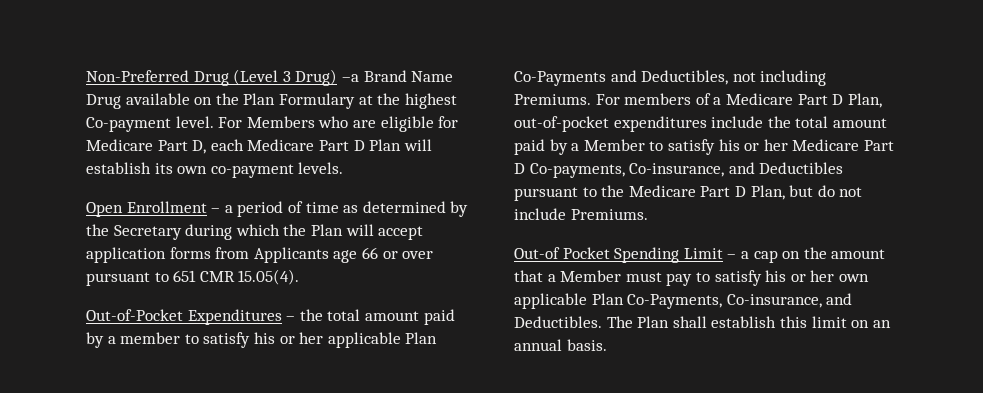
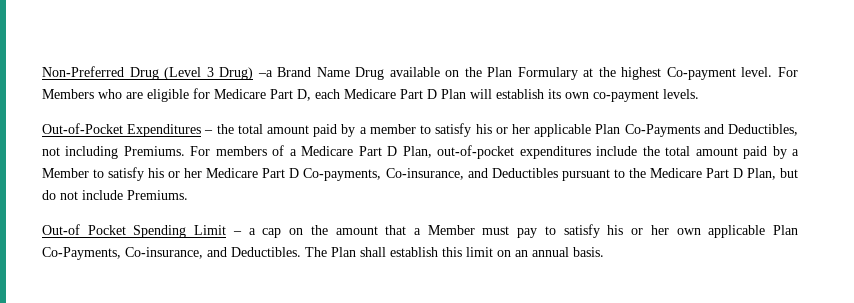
- Open Enrollment – a period of time as determined by the Secretary during which the Plan will accept application forms from Applicants age 66 or over pursuant to 651 CMR 15.05(4).

